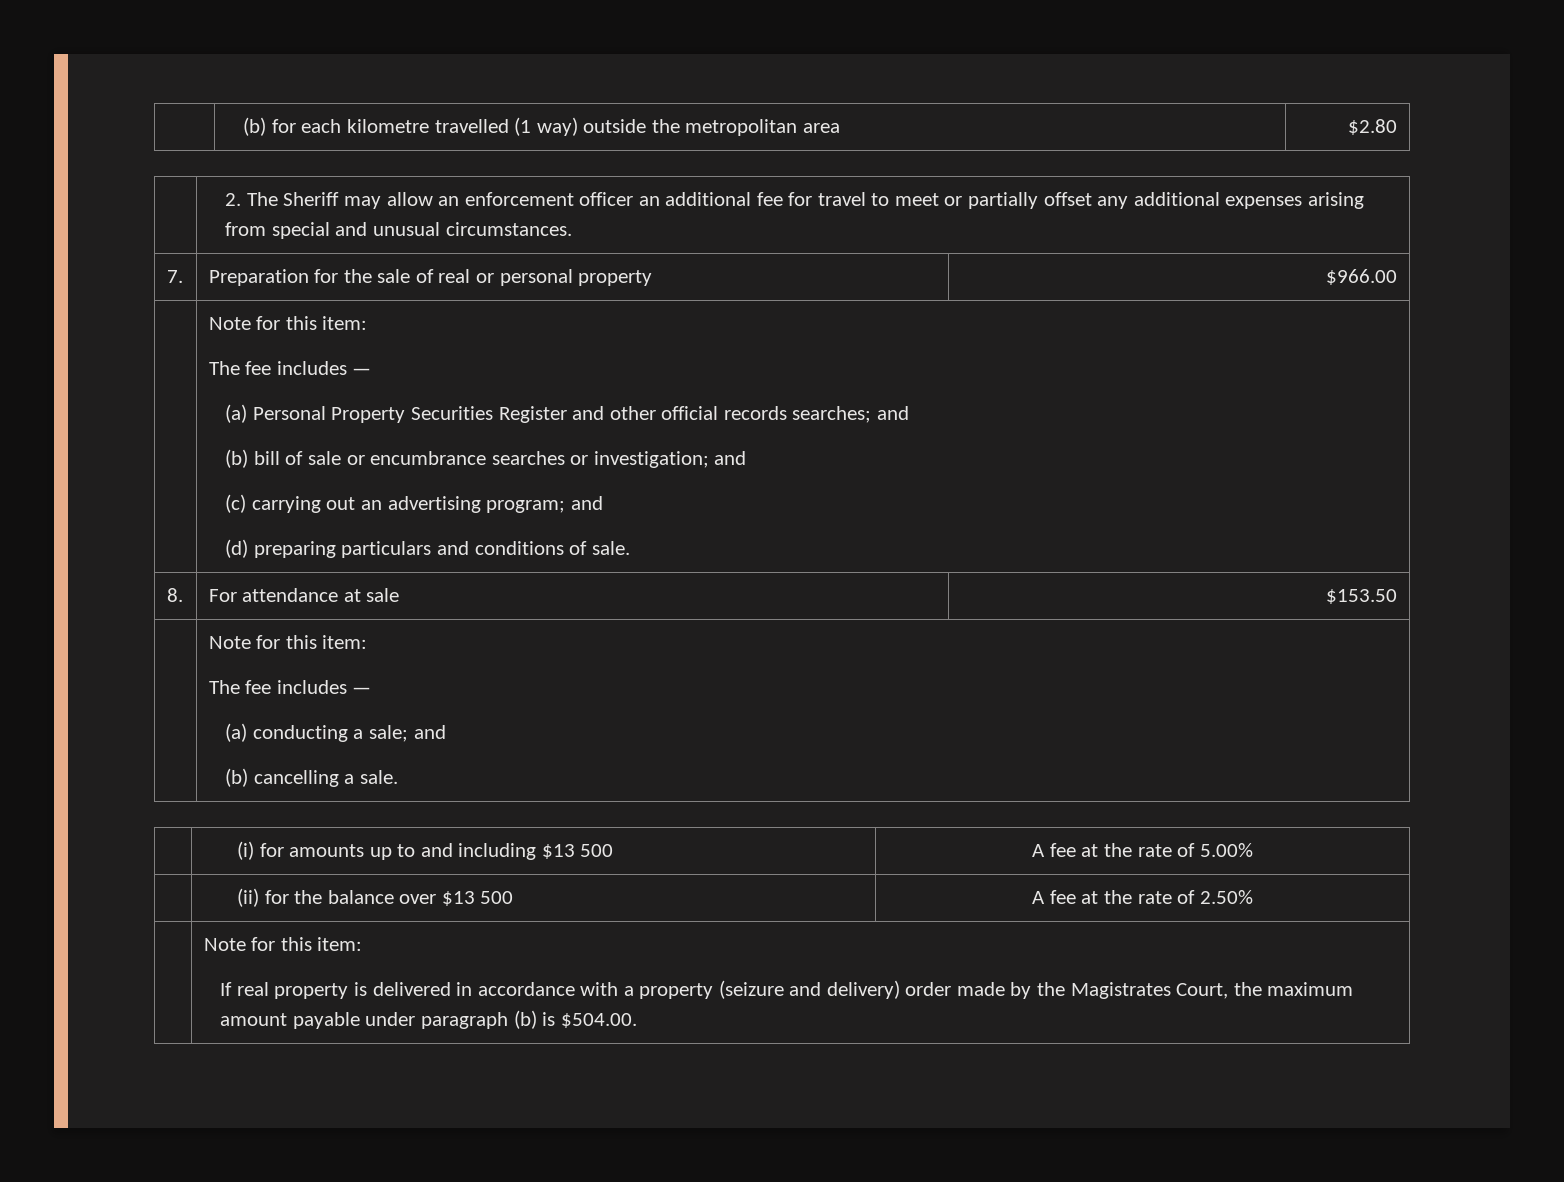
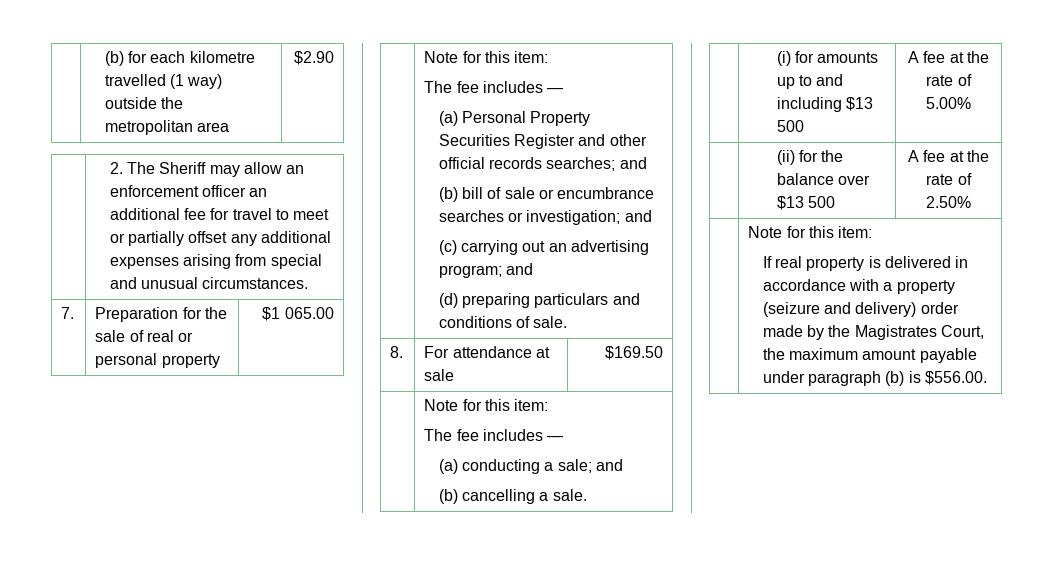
- | (b) for each kilometre travelled (1 way) outside the metropolitan area | $2.80
+ | (b) for each kilometre travelled (1 way) outside the metropolitan area | $2.90
- 7. | Preparation for the sale of real or personal property | $966.00
+ 7. | Preparation for the sale of real or personal property | $1 065.00
- 8. | For attendance at sale | $153.50
+ 8. | For attendance at sale | $169.50
  | (ii) for the balance over $13 500 | A fee at the rate of 2.50%
  | Note for this item:
- If real property is delivered in accordance with a property (seizure and delivery) order made by the Magistrates Court, the maximum amount payable under paragraph (b) is $504.00.
+ If real property is delivered in accordance with a property (seizure and delivery) order made by the Magistrates Court, the maximum amount payable under paragraph (b) is $556.00.

